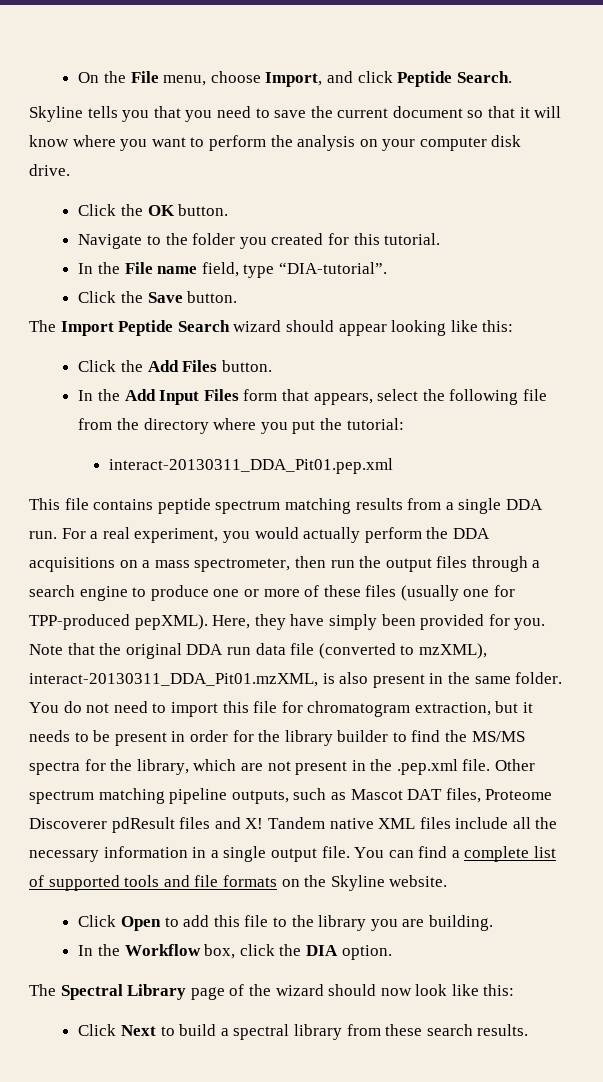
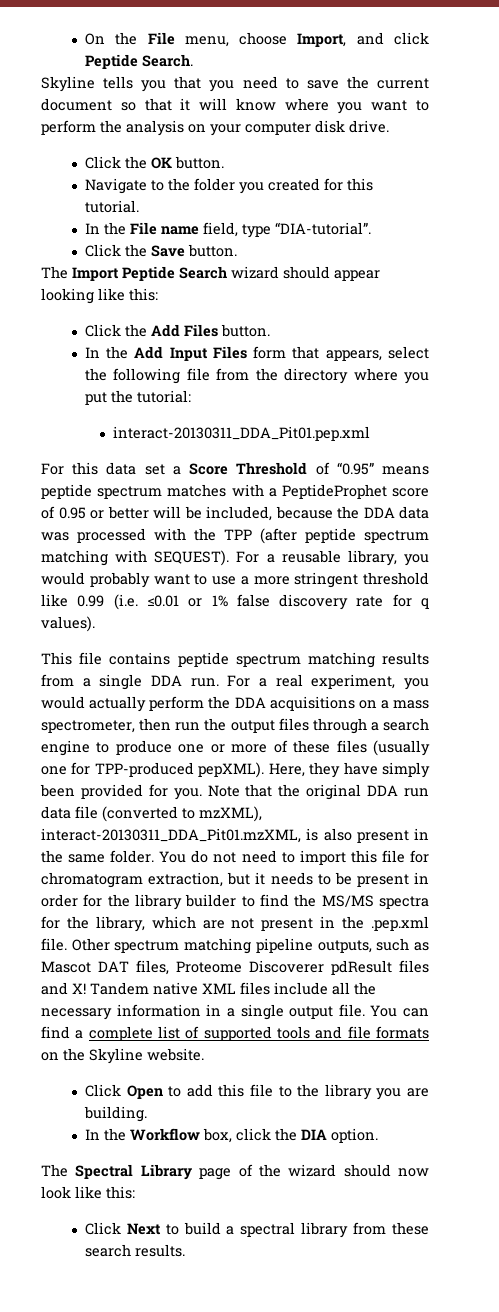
+ For this data set a Score Threshold of “0.95” means peptide spectrum matches with a PeptideProphet score of 0.95 or better will be included, because the DDA data was processed with the TPP (after peptide spectrum matching with SEQUEST). For a reusable library, you would probably want to use a more stringent threshold like 0.99 (i.e. ≤0.01 or 1% false discovery rate for q values).

